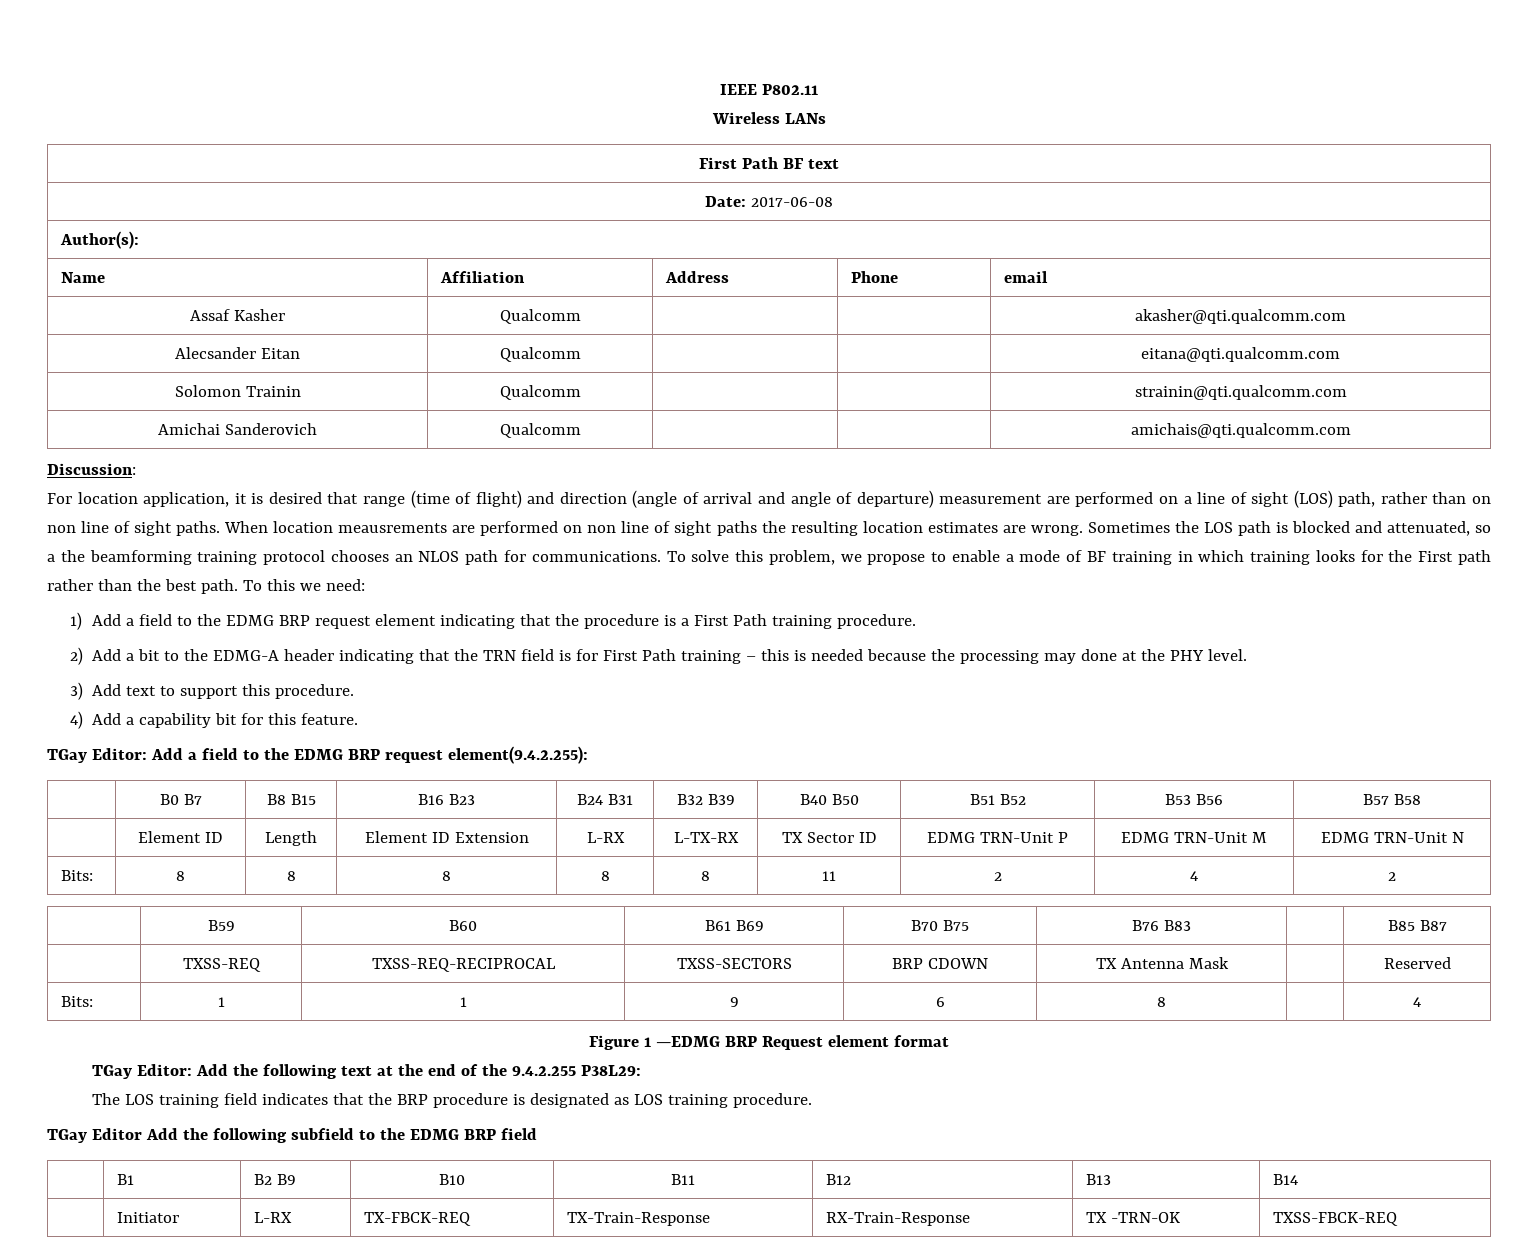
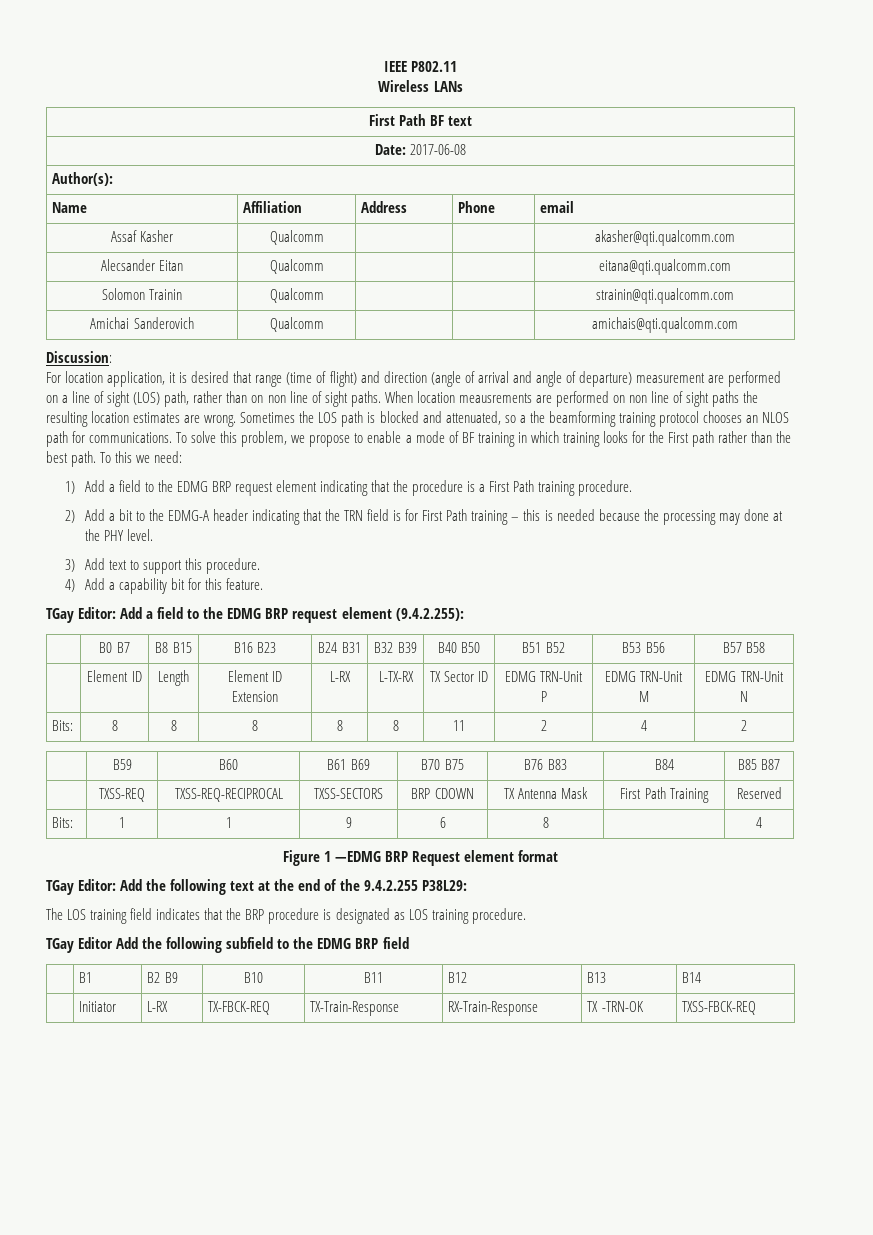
- TGay Editor: Add a field to the EDMG BRP request element(9.4.2.255):
+ TGay Editor: Add a field to the EDMG BRP request element (9.4.2.255):
- | B59 | B60 | B61 B69 | B70 B75 | B76 B83 | | B85 B87
+ | B59 | B60 | B61 B69 | B70 B75 | B76 B83 | B84 | B85 B87
- | TXSS-REQ | TXSS-REQ-RECIPROCAL | TXSS-SECTORS | BRP CDOWN | TX Antenna Mask | | Reserved
+ | TXSS-REQ | TXSS-REQ-RECIPROCAL | TXSS-SECTORS | BRP CDOWN | TX Antenna Mask | First Path Training | Reserved

